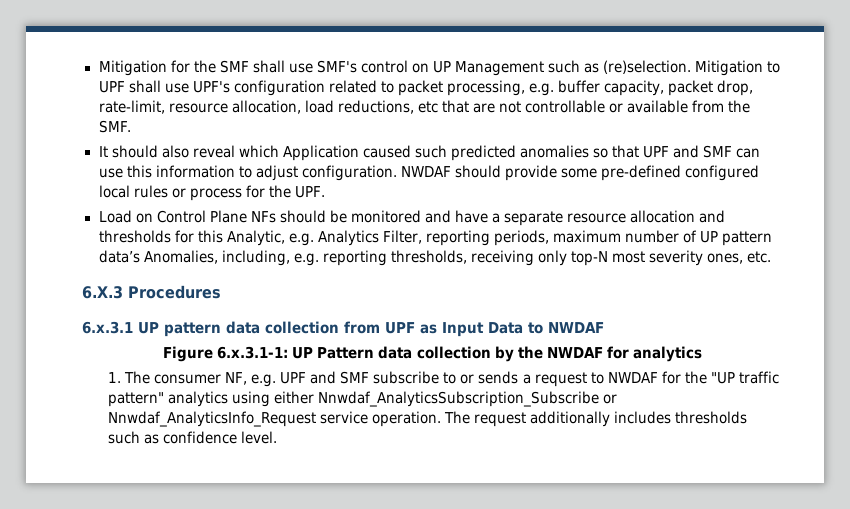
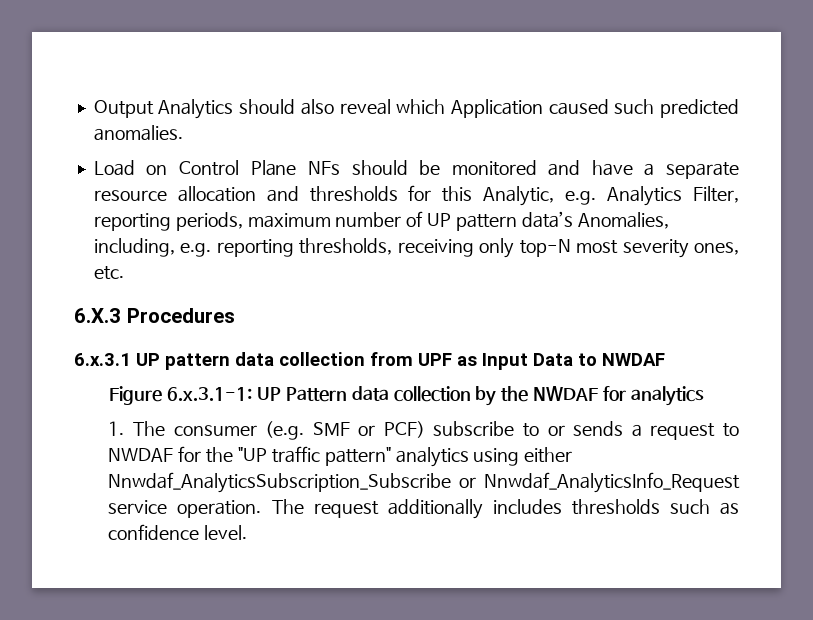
- Mitigation for the SMF shall use SMF's control on UP Management such as (re)selection. Mitigation to UPF shall use UPF's configuration related to packet processing, e.g. buffer capacity, packet drop, rate-limit, resource allocation, load reductions, etc that are not controllable or available from the SMF.
- It should also reveal which Application caused such predicted anomalies so that UPF and SMF can use this information to adjust configuration. NWDAF should provide some pre-defined configured local rules or process for the UPF.
+ Output Analytics should also reveal which Application caused such predicted anomalies.
- 1. The consumer NF, e.g. UPF and SMF subscribe to or sends a request to NWDAF for the "UP traffic pattern" analytics using either Nnwdaf_AnalyticsSubscription_Subscribe or Nnwdaf_AnalyticsInfo_Request service operation.
+ 1. The consumer (e.g. SMF or PCF) subscribe to or sends a request to NWDAF for the "UP traffic pattern" analytics using either Nnwdaf_AnalyticsSubscription_Subscribe or Nnwdaf_AnalyticsInfo_Request service operation.

